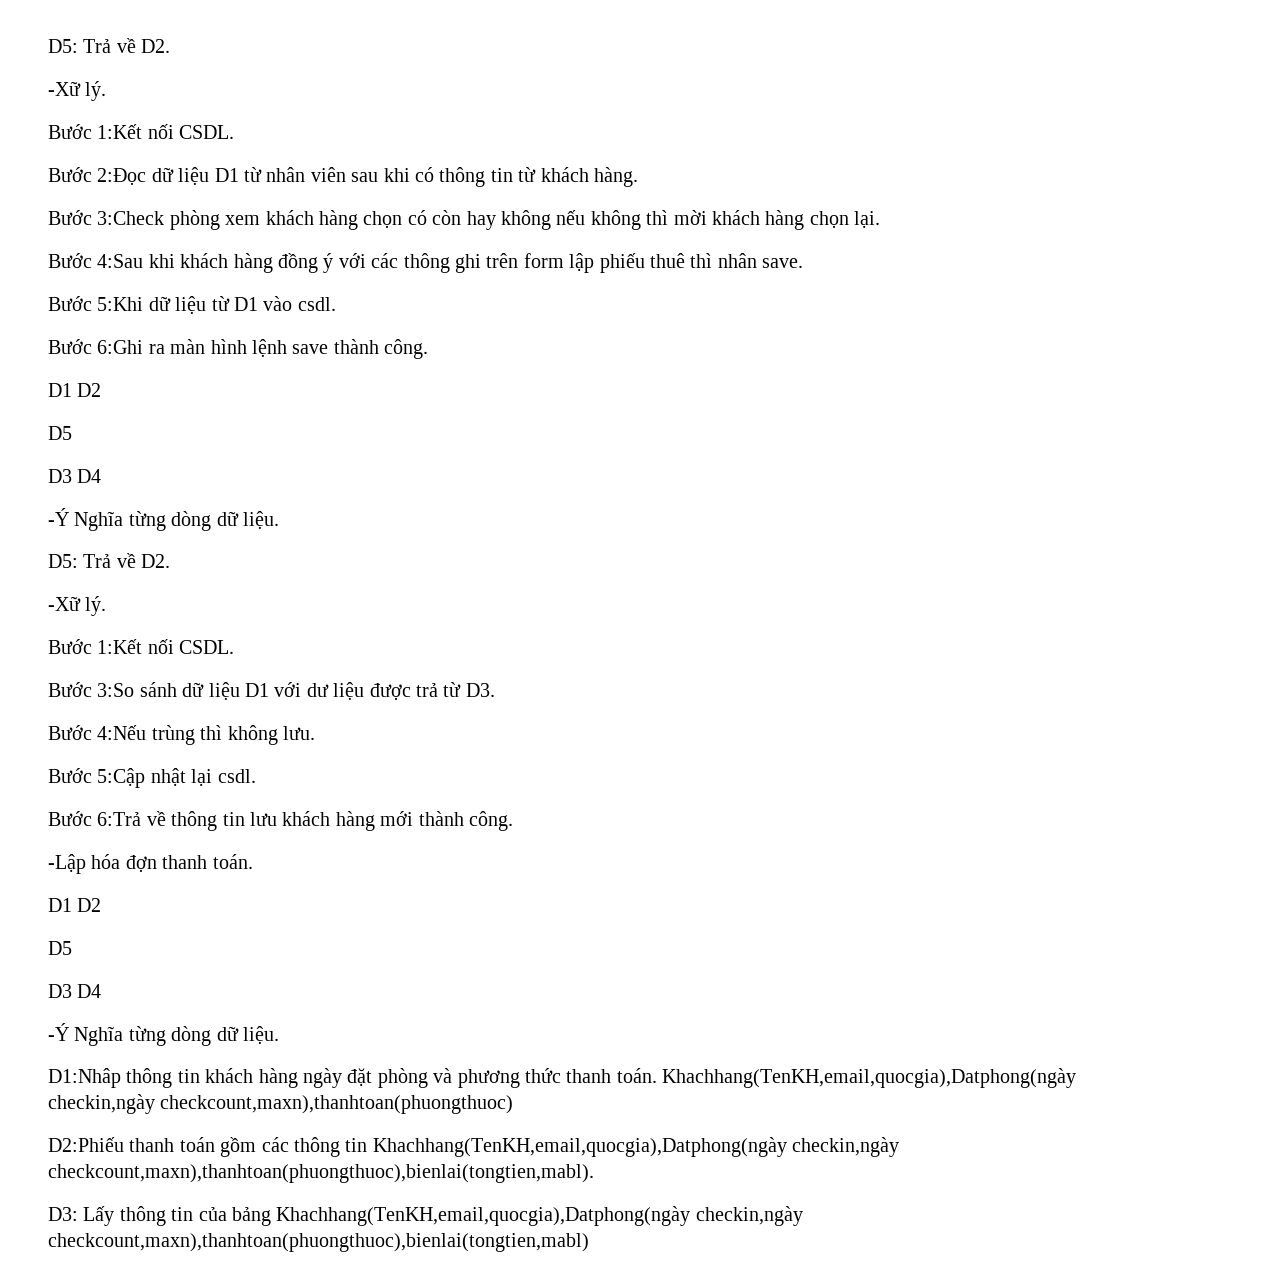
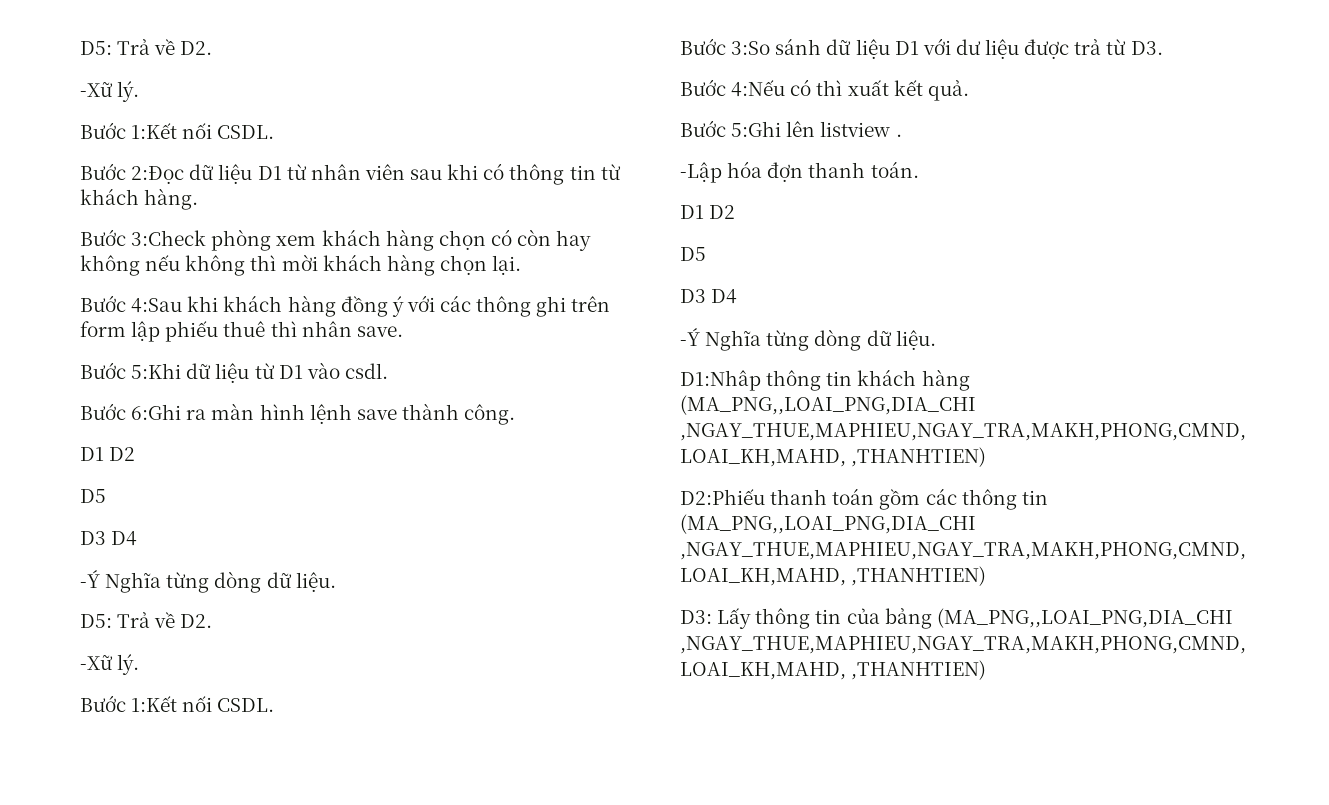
- Bước 4:Nếu trùng thì không lưu.
- Bước 5:Cập nhật lại csdl.
- Bước 6:Trả về thông tin lưu khách hàng mới thành công.
+ Bước 4:Nếu có thì xuất kết quả.
+ Bước 5:Ghi lên listview .
- D1:Nhâp thông tin khách hàng ngày đặt phòng và phương thức thanh toán. Khachhang(TenKH,email,quocgia),Datphong(ngày checkin,ngày checkcount,maxn),thanhtoan(phuongthuoc)
+ D1:Nhâp thông tin khách hàng (MA_PNG,,LOAI_PNG,DIA_CHI ,NGAY_THUE,MAPHIEU,NGAY_TRA,MAKH,PHONG,CMND, LOAI_KH,MAHD, ,THANHTIEN)
- D2:Phiếu thanh toán gồm các thông tin Khachhang(TenKH,email,quocgia),Datphong(ngày checkin,ngày checkcount,maxn),thanhtoan(phuongthuoc),bienlai(tongtien,mabl).
+ D2:Phiếu thanh toán gồm các thông tin (MA_PNG,,LOAI_PNG,DIA_CHI ,NGAY_THUE,MAPHIEU,NGAY_TRA,MAKH,PHONG,CMND, LOAI_KH,MAHD, ,THANHTIEN)
- D3: Lấy thông tin của bảng Khachhang(TenKH,email,quocgia),Datphong(ngày checkin,ngày checkcount,maxn),thanhtoan(phuongthuoc),bienlai(tongtien,mabl)
+ D3: Lấy thông tin của bảng (MA_PNG,,LOAI_PNG,DIA_CHI ,NGAY_THUE,MAPHIEU,NGAY_TRA,MAKH,PHONG,CMND, LOAI_KH,MAHD, ,THANHTIEN)

